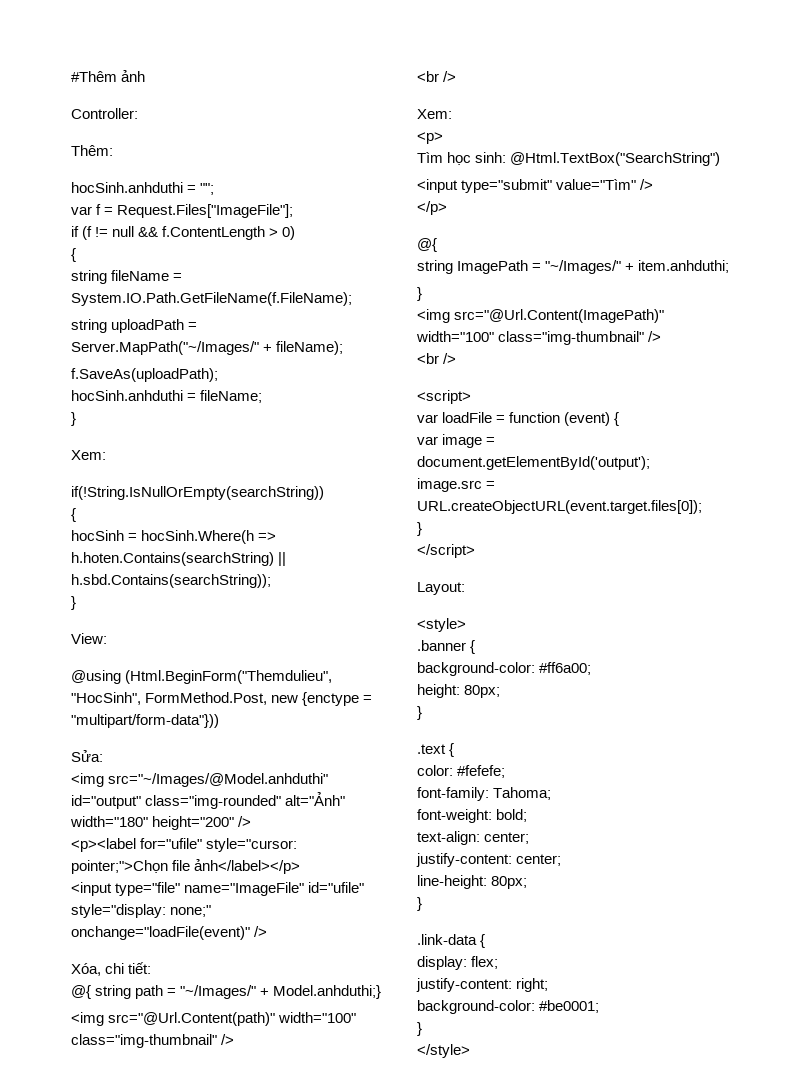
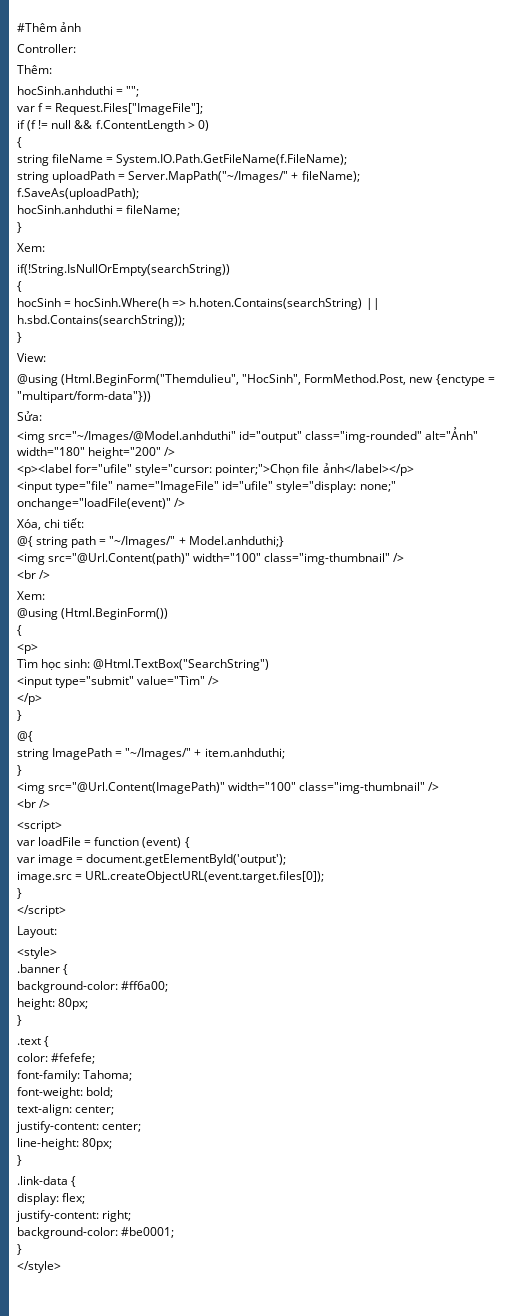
+ @using (Html.BeginForm())
+ {
  </p>
+ }

